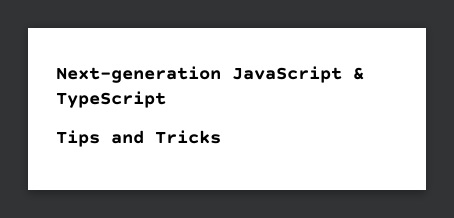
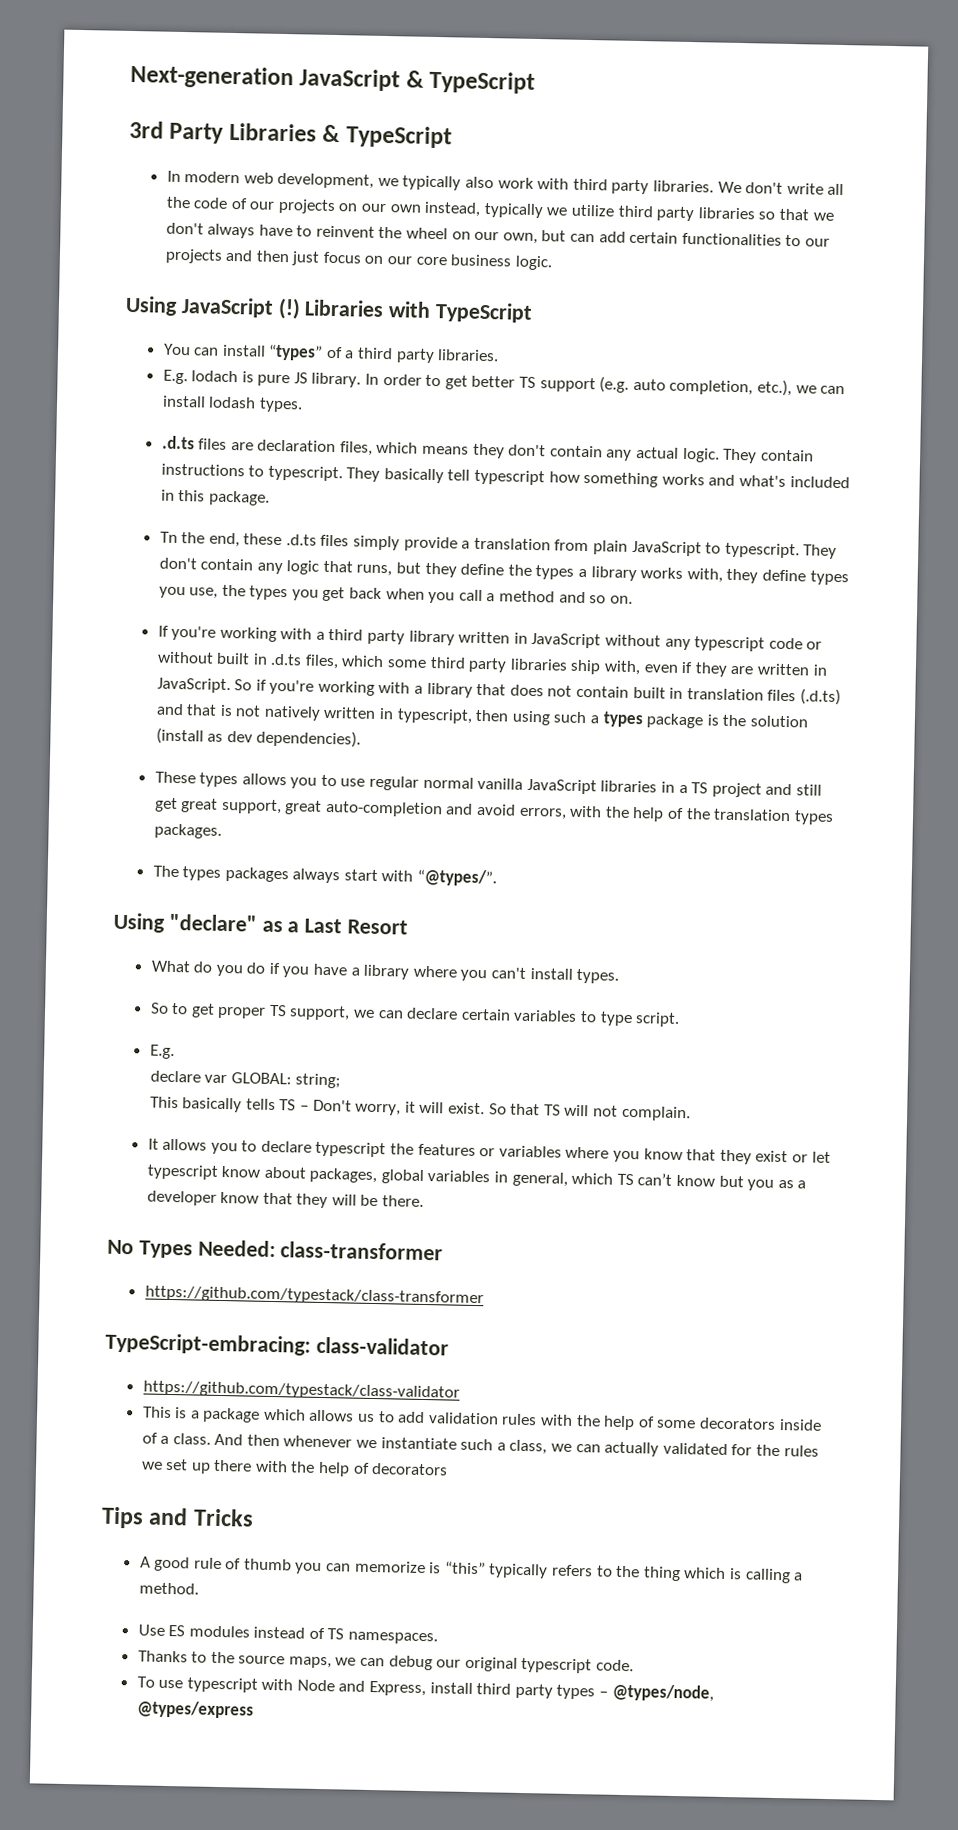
+ 3rd Party Libraries & TypeScript
+ In modern web development, we typically also work with third party libraries. We don't write all the code of our projects on our own instead, typically we utilize third party libraries so that we don't always have to reinvent the wheel on our own, but can add certain functionalities to our projects and then just focus on our core business logic.
+ Using JavaScript (!) Libraries with TypeScript
+ You can install “types” of a third party libraries.
+ E.g. lodach is pure JS library. In order to get better TS support (e.g. auto completion, etc.), we can install lodash types.
+ .d.ts files are declaration files, which means they don't contain any actual logic. They contain instructions to typescript. They basically tell typescript how something works and what's included in this package.
+ Tn the end, these .d.ts files simply provide a translation from plain JavaScript to typescript. They don't contain any logic that runs, but they define the types a library works with, they define types you use, the types you get back when you call a method and so on.
+ If you're working with a third party library written in JavaScript without any typescript code or without built in .d.ts files, which some third party libraries ship with, even if they are written in JavaScript. So if you're working with a library that does not contain built in translation files (.d.ts) and that is not natively written in typescript, then using such a types package is the solution (install as dev dependencies).
+ These types allows you to use regular normal vanilla JavaScript libraries in a TS project and still get great support, great auto-completion and avoid errors, with the help of the translation types packages.
+ The types packages always start with “@types/”.
+ Using "declare" as a Last Resort
+ What do you do if you have a library where you can't install types.
+ So to get proper TS support, we can declare certain variables to type script.
+ E.g.
+ declare var GLOBAL: string;
+ This basically tells TS – Don't worry, it will exist. So that TS will not complain.
+ It allows you to declare typescript the features or variables where you know that they exist or let typescript know about packages, global variables in general, which TS can’t know but you as a developer know that they will be there.
+ No Types Needed: class-transformer
+ https://github.com/typestack/class-transformer
+ TypeScript-embracing: class-validator
+ https://github.com/typestack/class-validator
+ This is a package which allows us to add validation rules with the help of some decorators inside of a class. And then whenever we instantiate such a class, we can actually validated for the rules we set up there with the help of decorators
  Tips and Tricks
+ A good rule of thumb you can memorize is “this” typically refers to the thing which is calling a method.
+ Use ES modules instead of TS namespaces.
+ Thanks to the source maps, we can debug our original typescript code.
+ To use typescript with Node and Express, install third party types – @types/node, @types/express

